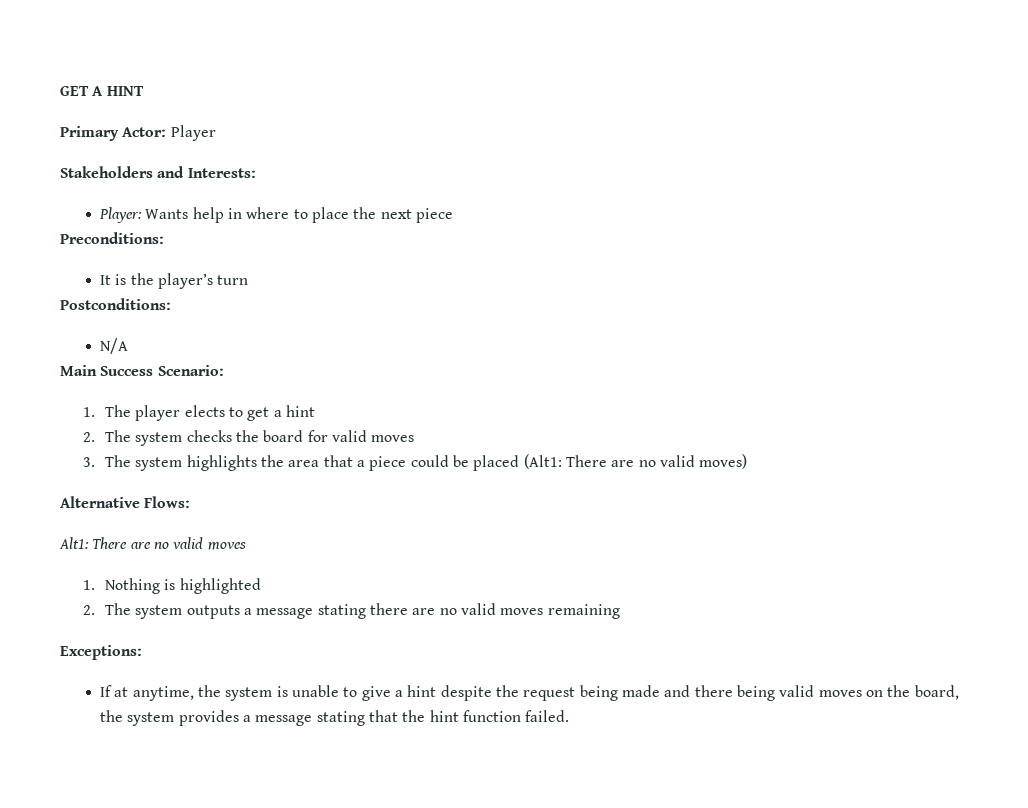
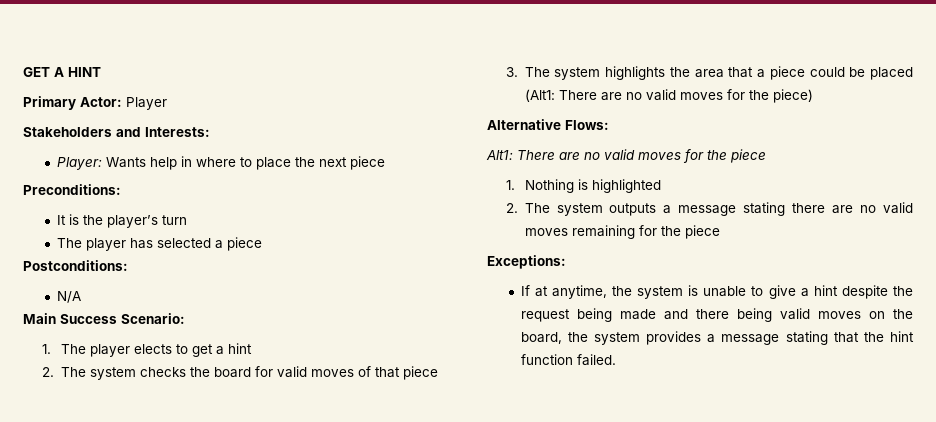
+ The player has selected a piece
- 2. The system checks the board for valid moves
+ 2. The system checks the board for valid moves of that piece
- 3. The system highlights the area that a piece could be placed (Alt1: There are no valid moves)
+ 3. The system highlights the area that a piece could be placed (Alt1: There are no valid moves for the piece)
- Alt1: There are no valid moves
+ Alt1: There are no valid moves for the piece
- 2. The system outputs a message stating there are no valid moves remaining
+ 2. The system outputs a message stating there are no valid moves remaining for the piece

